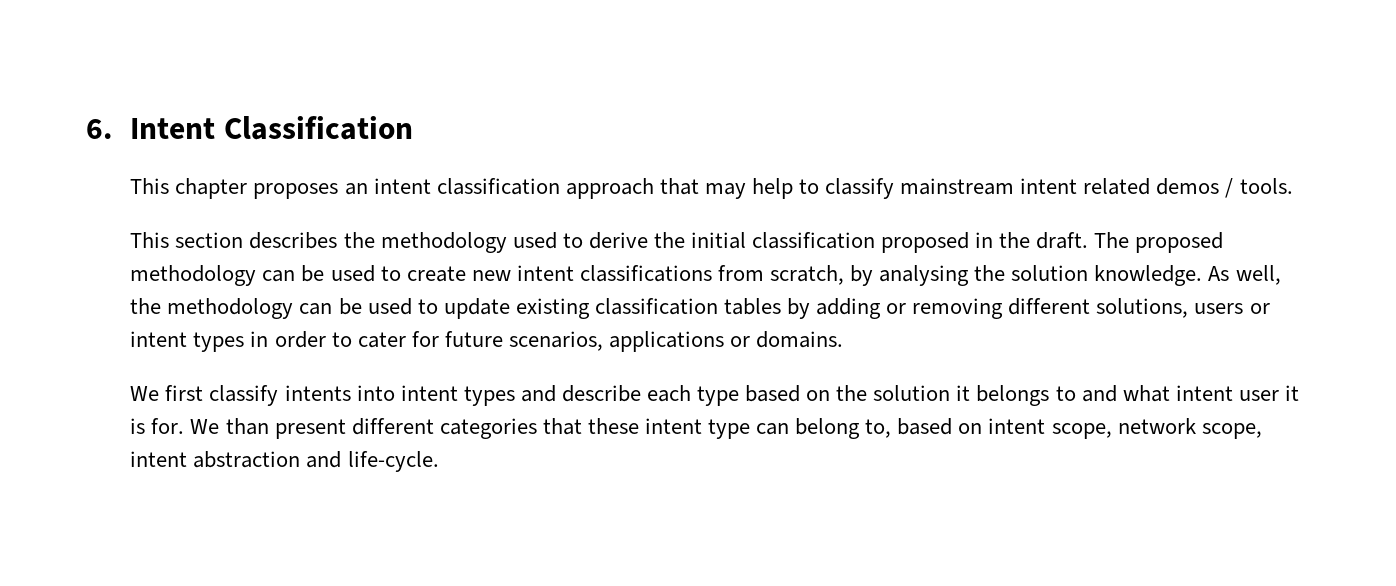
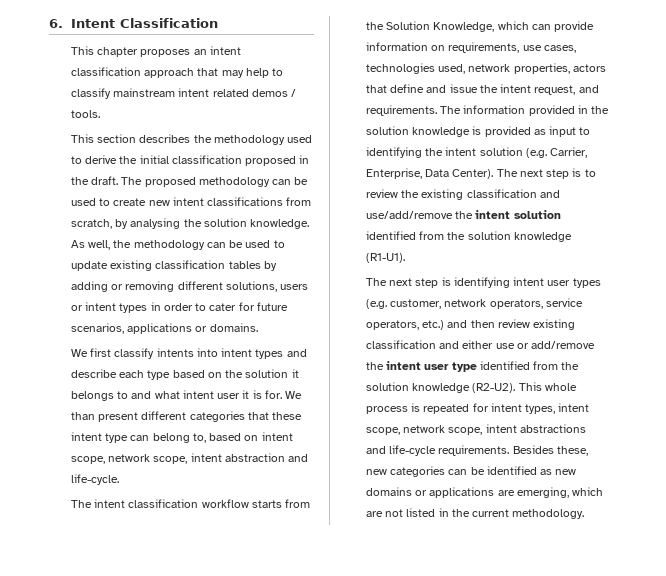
+ The intent classification workflow starts from the Solution Knowledge, which can provide information on requirements, use cases, technologies used, network properties, actors that define and issue the intent request, and requirements. The information provided in the solution knowledge is provided as input to identifying the intent solution (e.g. Carrier, Enterprise, Data Center). The next step is to review the existing classification and use/add/remove the intent solution identified from the solution knowledge (R1-U1).
+ The next step is identifying intent user types (e.g. customer, network operators, service operators, etc.) and then review existing classification and either use or add/remove the intent user type identified from the solution knowledge (R2-U2). This whole process is repeated for intent types, intent scope, network scope, intent abstractions and life-cycle requirements. Besides these, new categories can be identified as new domains or applications are emerging, which are not listed in the current methodology.

